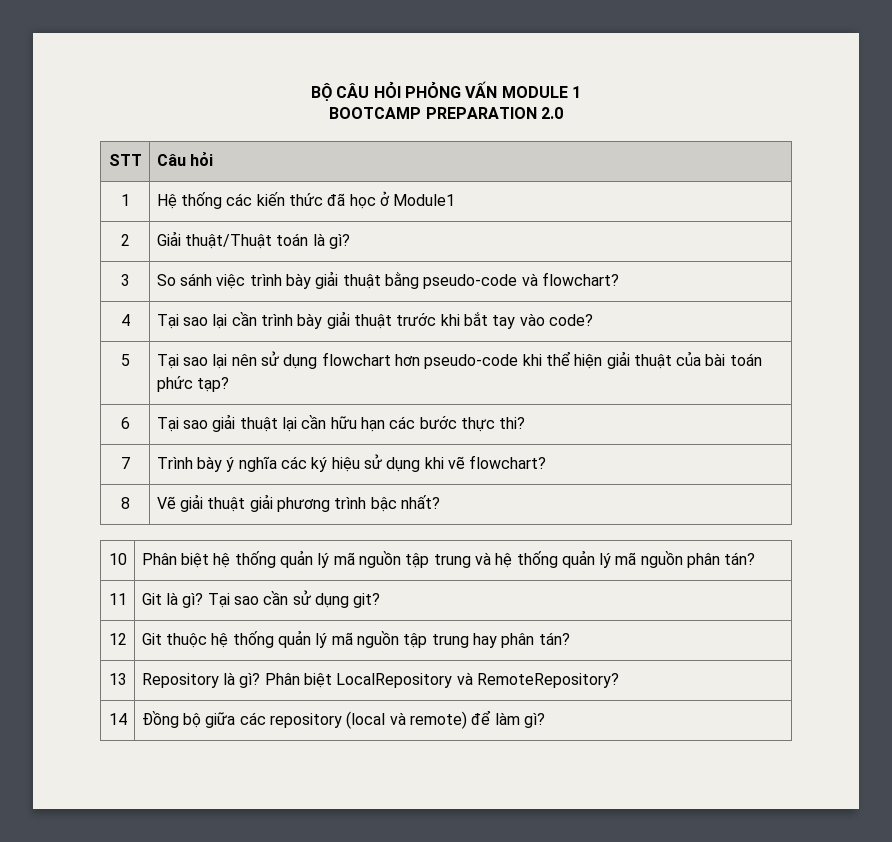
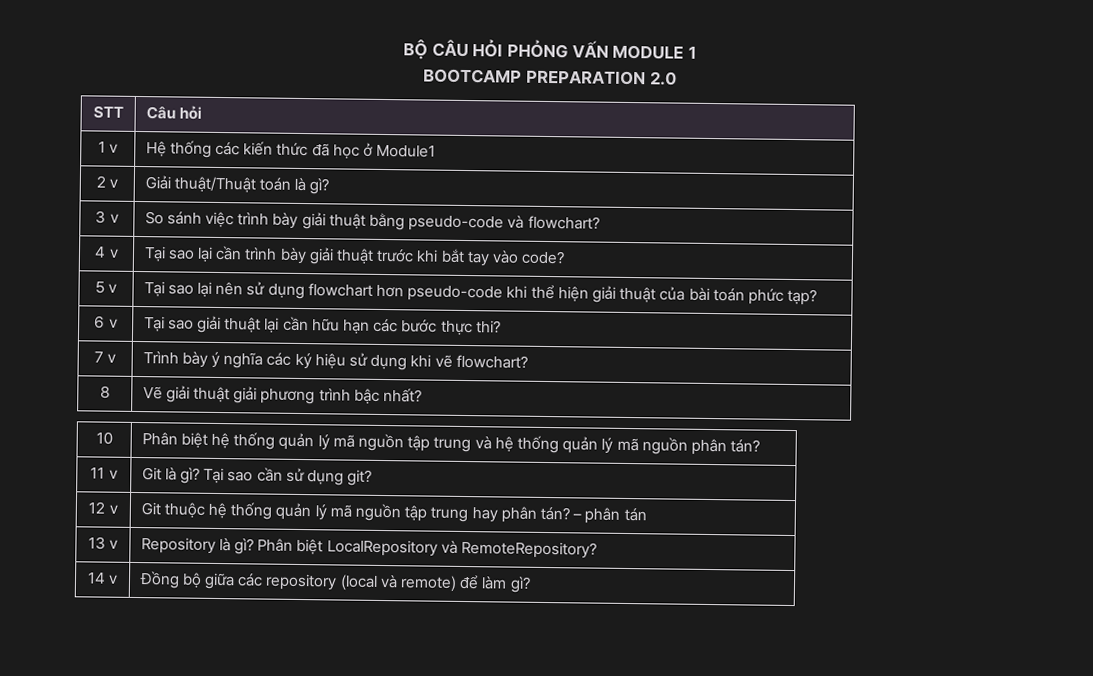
- 1 | Hệ thống các kiến thức đã học ở Module1
+ 1 v | Hệ thống các kiến thức đã học ở Module1
- 2 | Giải thuật/Thuật toán là gì?
+ 2 v | Giải thuật/Thuật toán là gì?
- 3 | So sánh việc trình bày giải thuật bằng pseudo-code và flowchart?
+ 3 v | So sánh việc trình bày giải thuật bằng pseudo-code và flowchart?
- 4 | Tại sao lại cần trình bày giải thuật trước khi bắt tay vào code?
+ 4 v | Tại sao lại cần trình bày giải thuật trước khi bắt tay vào code?
- 5 | Tại sao lại nên sử dụng flowchart hơn pseudo-code khi thể hiện giải thuật của bài toán phức tạp?
+ 5 v | Tại sao lại nên sử dụng flowchart hơn pseudo-code khi thể hiện giải thuật của bài toán phức tạp?
- 6 | Tại sao giải thuật lại cần hữu hạn các bước thực thi?
+ 6 v | Tại sao giải thuật lại cần hữu hạn các bước thực thi?
- 7 | Trình bày ý nghĩa các ký hiệu sử dụng khi vẽ flowchart?
+ 7 v | Trình bày ý nghĩa các ký hiệu sử dụng khi vẽ flowchart?
- 11 | Git là gì? Tại sao cần sử dụng git?
+ 11 v | Git là gì? Tại sao cần sử dụng git?
- 12 | Git thuộc hệ thống quản lý mã nguồn tập trung hay phân tán?
+ 12 v | Git thuộc hệ thống quản lý mã nguồn tập trung hay phân tán? – phân tán
- 13 | Repository là gì? Phân biệt LocalRepository và RemoteRepository?
+ 13 v | Repository là gì? Phân biệt LocalRepository và RemoteRepository?
- 14 | Đồng bộ giữa các repository (local và remote) để làm gì?
+ 14 v | Đồng bộ giữa các repository (local và remote) để làm gì?

